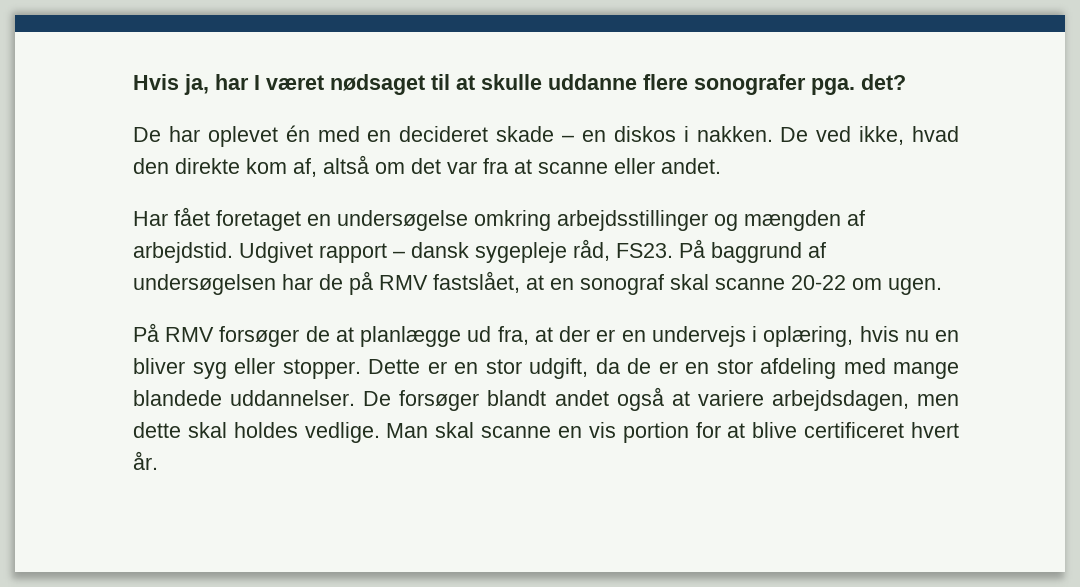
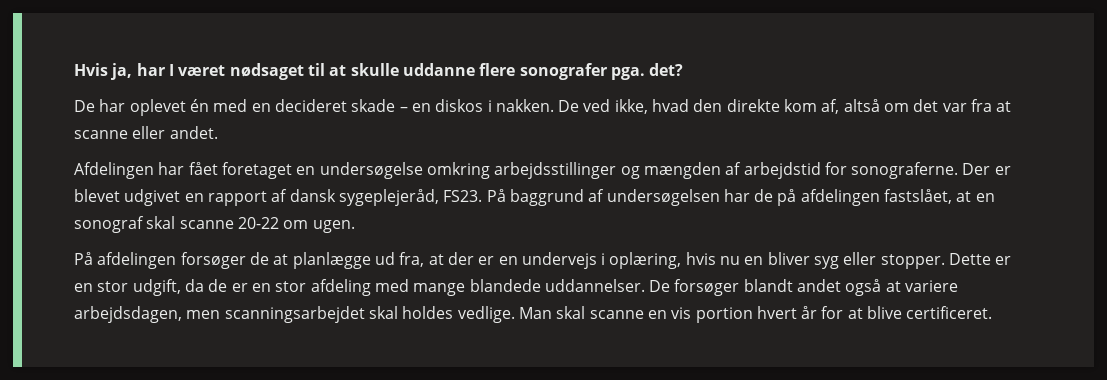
- Har fået foretaget en undersøgelse omkring arbejdsstillinger og mængden af arbejdstid. Udgivet rapport – dansk sygepleje råd, FS23.
+ Afdelingen har fået foretaget en undersøgelse omkring arbejdsstillinger og mængden af arbejdstid for sonograferne. Der er blevet udgivet en rapport af dansk sygeplejeråd, FS23.
- På baggrund af undersøgelsen har de på RMV fastslået, at en sonograf skal scanne 20-22 om ugen.
+ På baggrund af undersøgelsen har de på afdelingen fastslået, at en sonograf skal scanne 20-22 om ugen.
- På RMV forsøger de at planlægge ud fra, at der er en undervejs i oplæring, hvis nu en bliver syg eller stopper.
+ På afdelingen forsøger de at planlægge ud fra, at der er en undervejs i oplæring, hvis nu en bliver syg eller stopper.
- De forsøger blandt andet også at variere arbejdsdagen, men dette skal holdes vedlige.
+ De forsøger blandt andet også at variere arbejdsdagen, men scanningsarbejdet skal holdes vedlige.
- Man skal scanne en vis portion for at blive certificeret hvert år.
+ Man skal scanne en vis portion hvert år for at blive certificeret.

